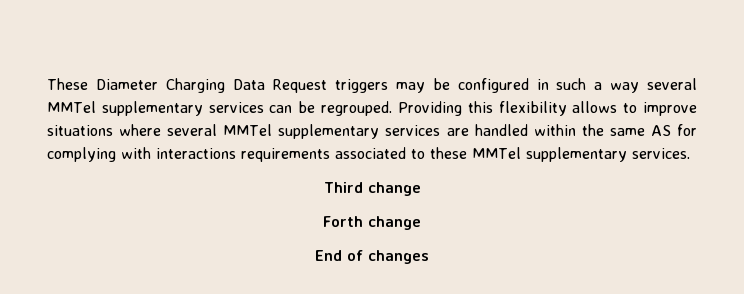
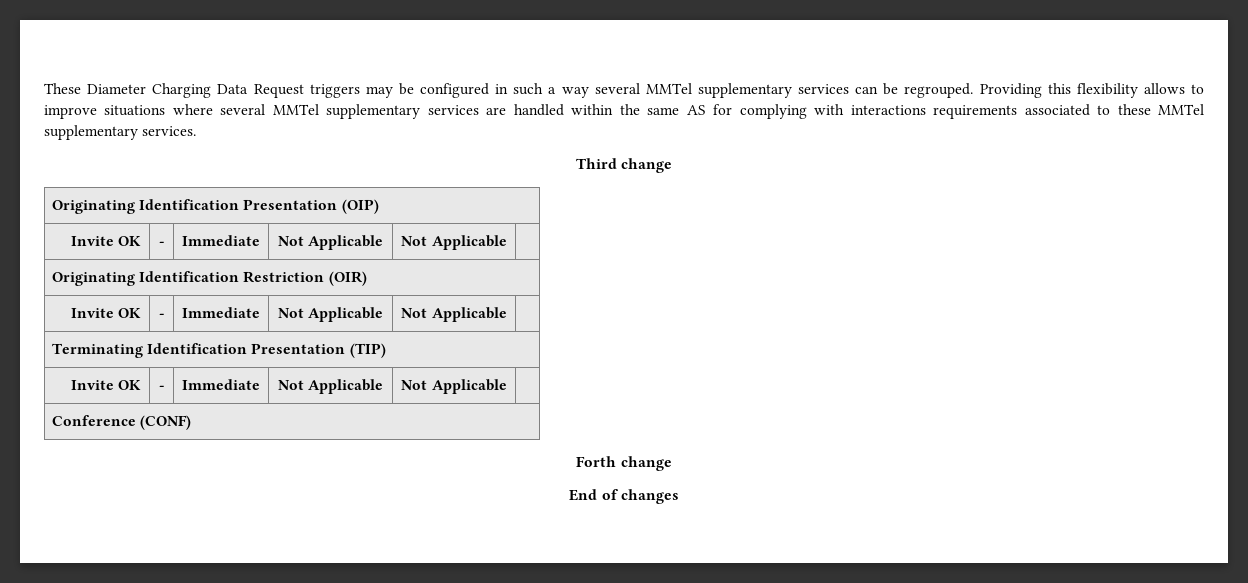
+ Originating Identification Presentation (OIP)
+ Invite OK | - | Immediate | Not Applicable | Not Applicable |
+ Originating Identification Restriction (OIR)
+ Invite OK | - | Immediate | Not Applicable | Not Applicable |
+ Terminating Identification Presentation (TIP)
+ Invite OK | - | Immediate | Not Applicable | Not Applicable |
+ Conference (CONF)

